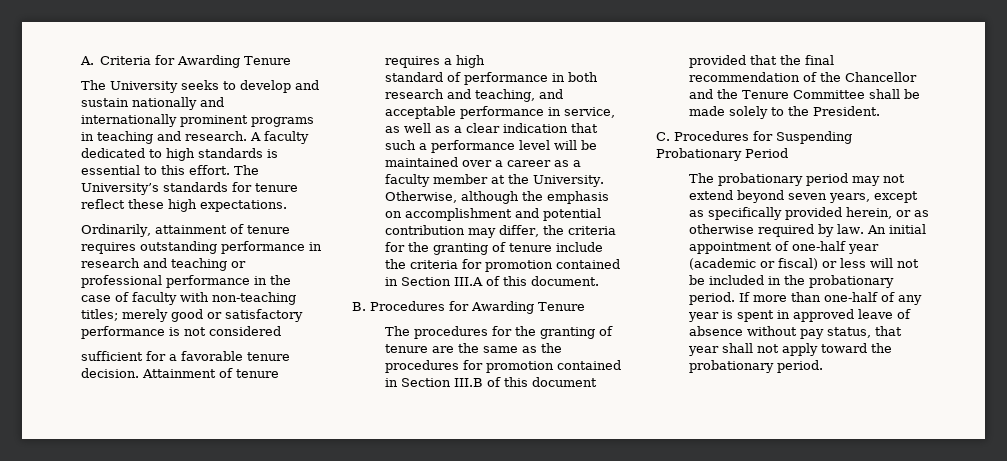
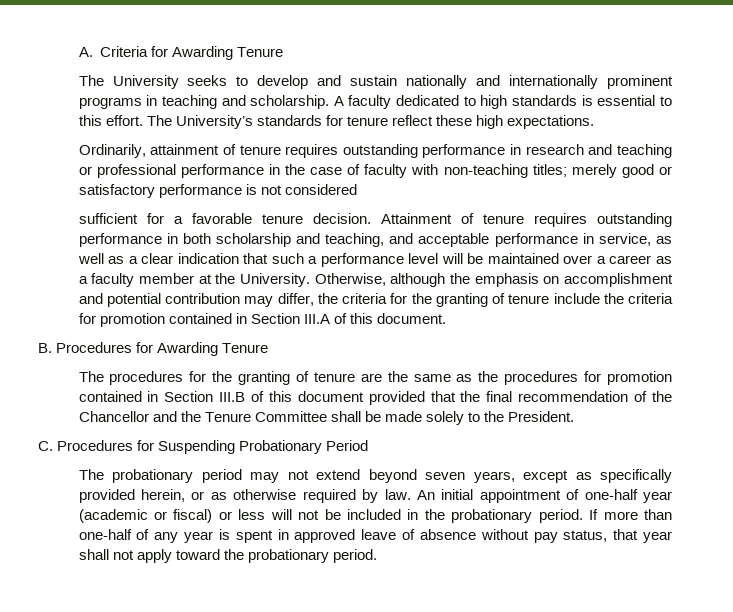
- The University seeks to develop and sustain nationally and internationally prominent programs in teaching and research.
+ The University seeks to develop and sustain nationally and internationally prominent programs in teaching and scholarship.
- Attainment of tenure requires a high
- standard of performance in both research and teaching, and acceptable performance in service, as well as a clear indication that such a performance level will be maintained over a career as a faculty member at the University.
+ Attainment of tenure requires outstanding performance in both scholarship and teaching, and acceptable performance in service, as well as a clear indication that such a performance level will be maintained over a career as a faculty member at the University.

